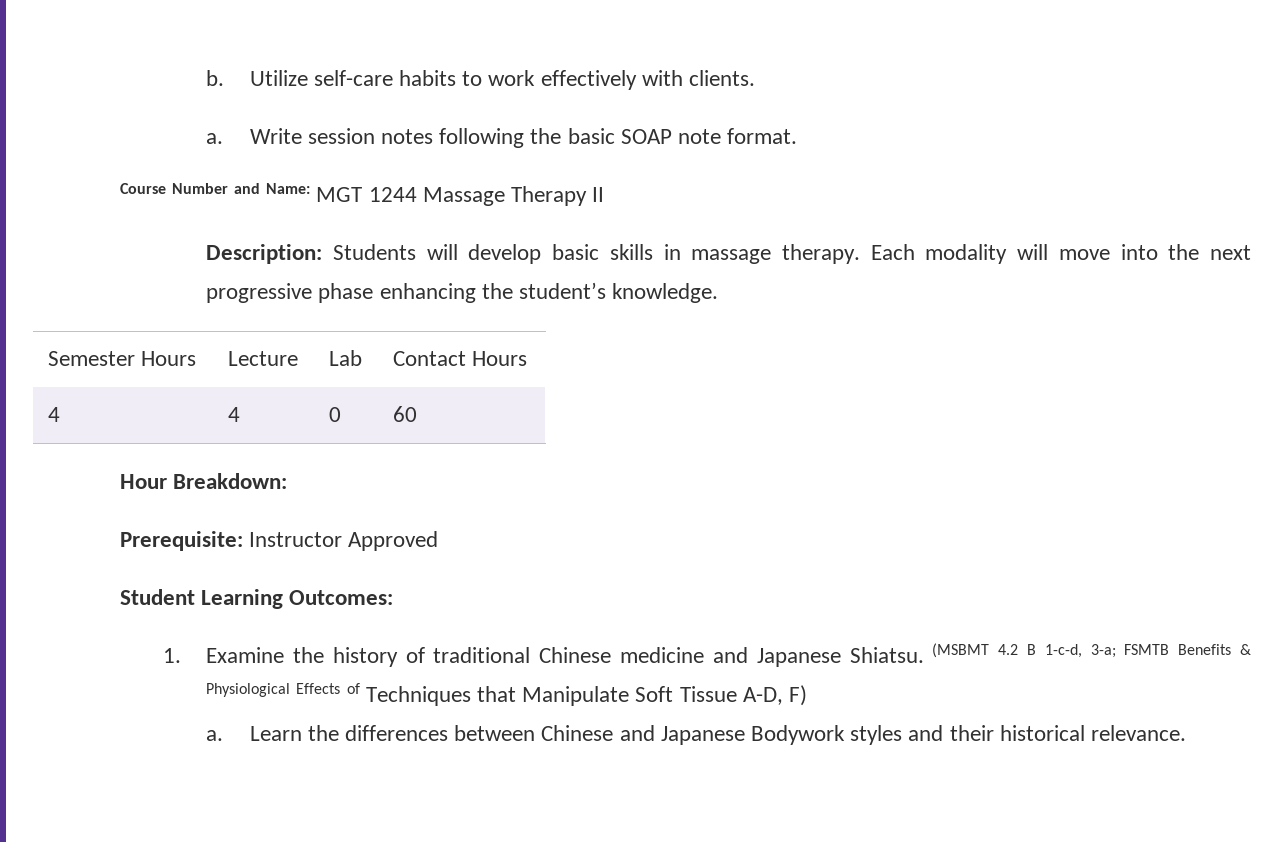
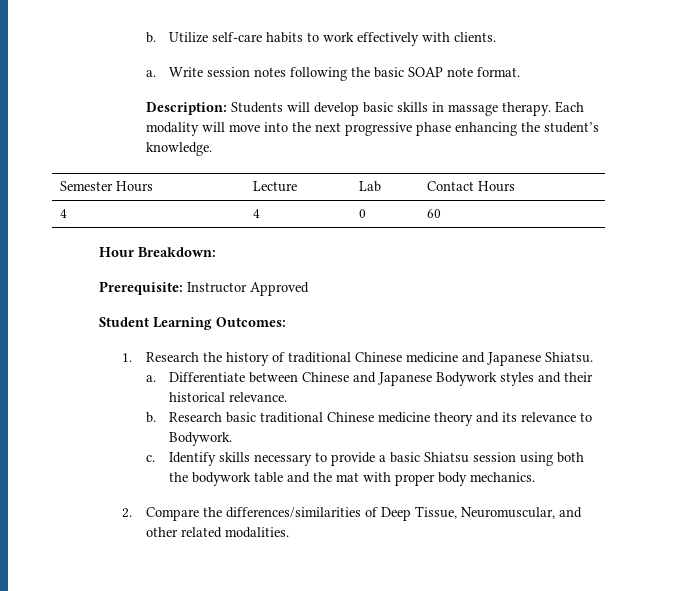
- Course Number and Name: MGT 1244 Massage Therapy II
- 1. Examine the history of traditional Chinese medicine and Japanese Shiatsu. (MSBMT 4.2 B 1-c-d, 3-a; FSMTB Benefits & Physiological Effects of Techniques that Manipulate Soft Tissue A-D, F)
- a. Learn the differences between Chinese and Japanese Bodywork styles and their historical relevance.
+ 1. Research the history of traditional Chinese medicine and Japanese Shiatsu.
+ a. Differentiate between Chinese and Japanese Bodywork styles and their historical relevance.
+ b. Research basic traditional Chinese medicine theory and its relevance to Bodywork.
+ c. Identify skills necessary to provide a basic Shiatsu session using both the bodywork table and the mat with proper body mechanics.
+ 2. Compare the differences/similarities of Deep Tissue, Neuromuscular, and other related modalities.

